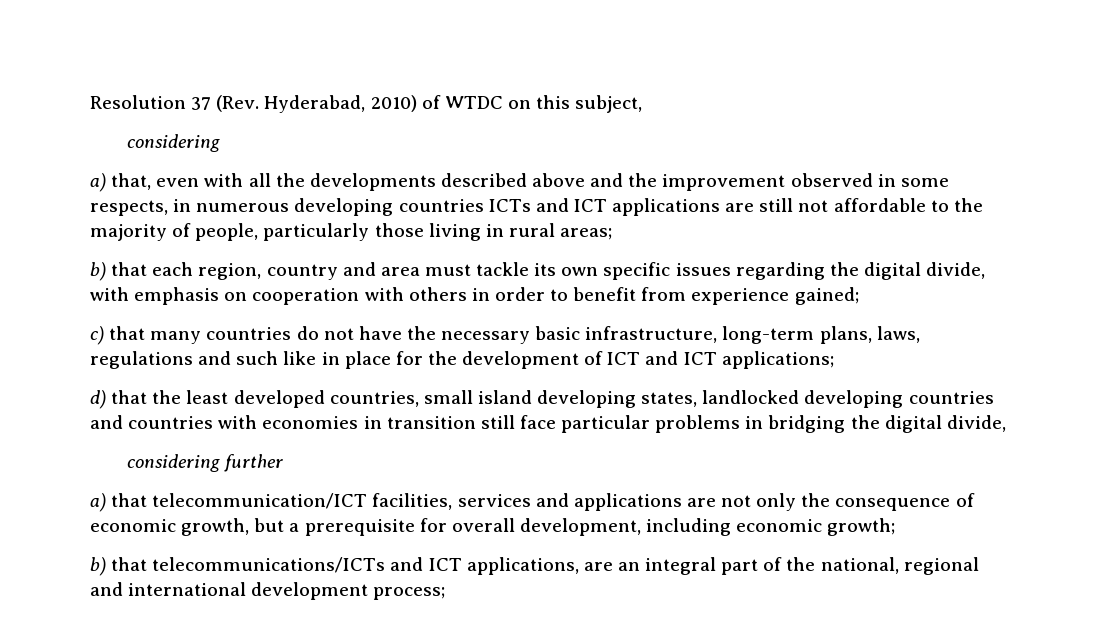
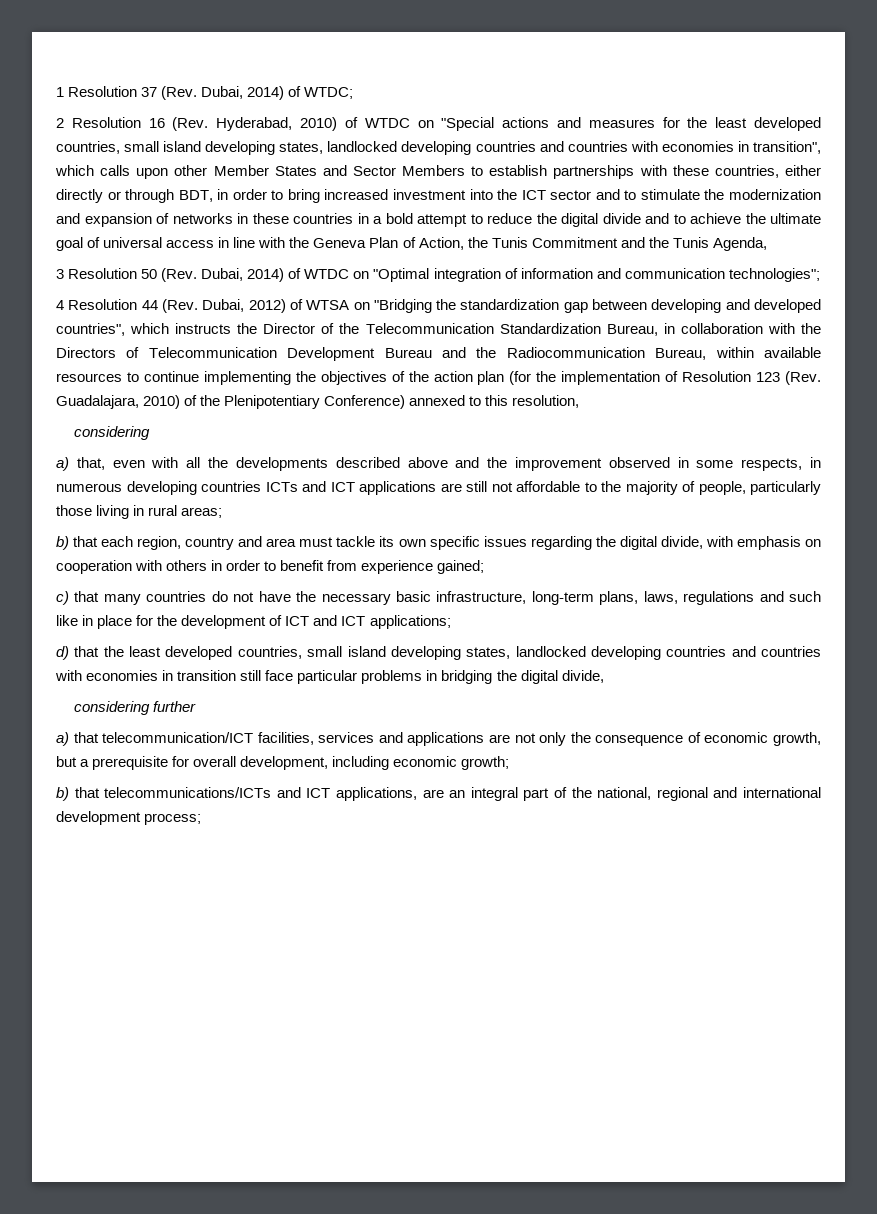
- Resolution 37 (Rev. Hyderabad, 2010) of WTDC on this subject,
+ 1 Resolution 37 (Rev. Dubai, 2014) of WTDC;
+ 2 Resolution 16 (Rev. Hyderabad, 2010) of WTDC on "Special actions and measures for the least developed countries, small island developing states, landlocked developing countries and countries with economies in transition", which calls upon other Member States and Sector Members to establish partnerships with these countries, either directly or through BDT, in order to bring increased investment into the ICT sector and to stimulate the modernization and expansion of networks in these countries in a bold attempt to reduce the digital divide and to achieve the ultimate goal of universal access in line with the Geneva Plan of Action, the Tunis Commitment and the Tunis Agenda,
+ 3 Resolution 50 (Rev. Dubai, 2014) of WTDC on "Optimal integration of information and communication technologies";
+ 4 Resolution 44 (Rev. Dubai, 2012) of WTSA on "Bridging the standardization gap between developing and developed countries", which instructs the Director of the Telecommunication Standardization Bureau, in collaboration with the Directors of Telecommunication Development Bureau and the Radiocommunication Bureau, within available resources to continue implementing the objectives of the action plan (for the implementation of Resolution 123 (Rev. Guadalajara, 2010) of the Plenipotentiary Conference) annexed to this resolution,

